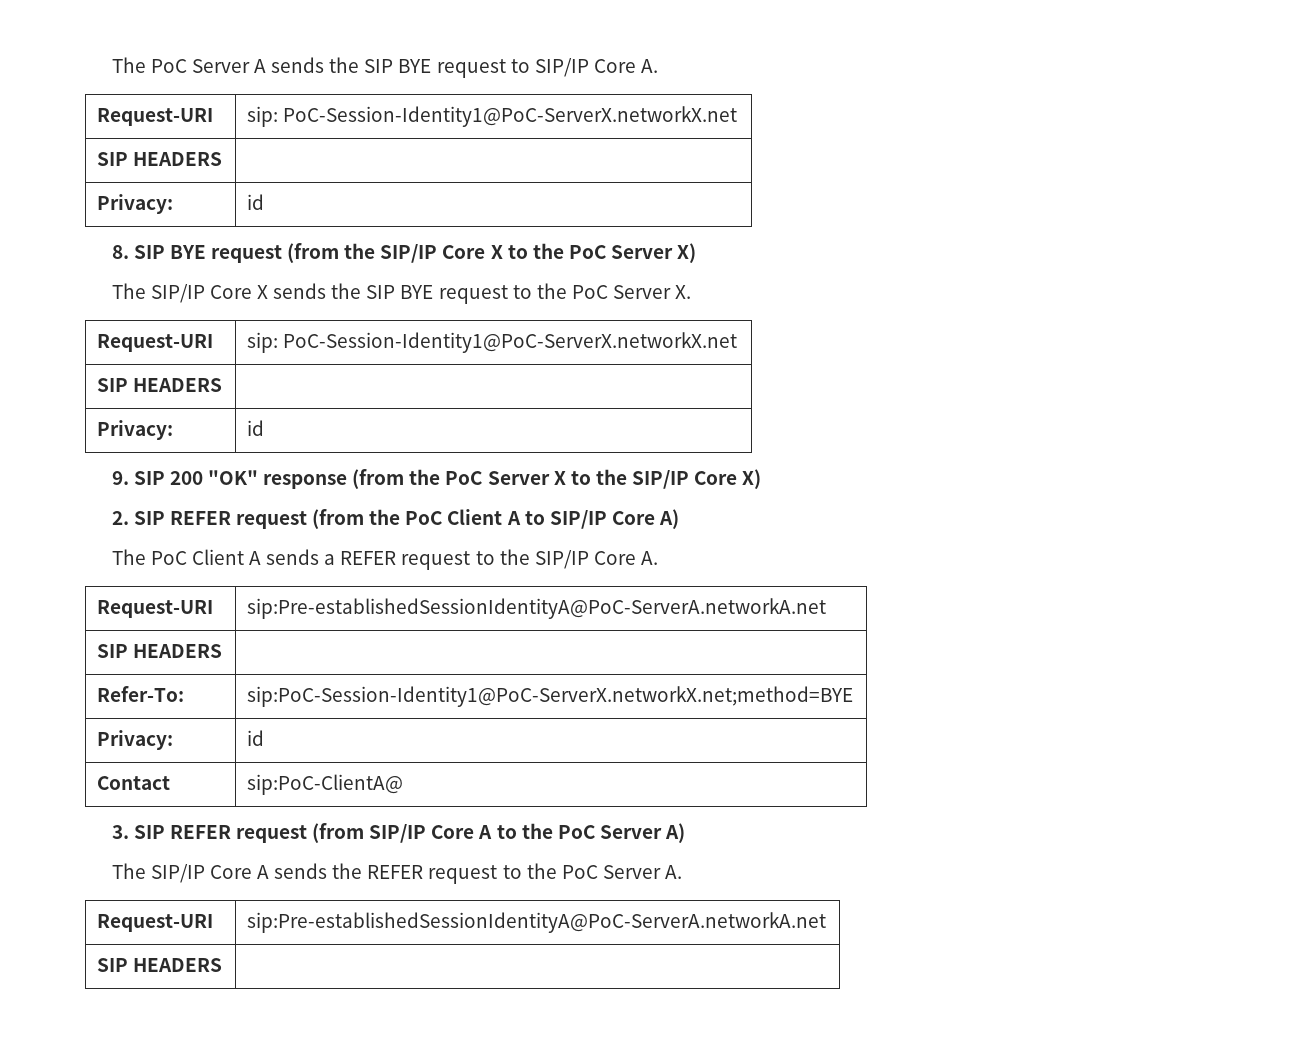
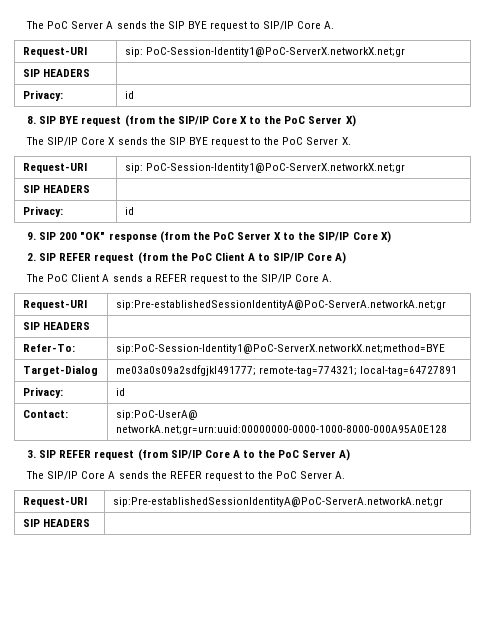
  The PoC Server A sends the SIP BYE request to SIP/IP Core A.
- Request-URI | sip: PoC-Session-Identity1@PoC-ServerX.networkX.net
+ Request-URI | sip: PoC-Session-Identity1@PoC-ServerX.networkX.net;gr
  The SIP/IP Core X sends the SIP BYE request to the PoC Server X.
- Request-URI | sip: PoC-Session-Identity1@PoC-ServerX.networkX.net
+ Request-URI | sip: PoC-Session-Identity1@PoC-ServerX.networkX.net;gr
  The PoC Client A sends a REFER request to the SIP/IP Core A.
- Request-URI | sip:Pre-establishedSessionIdentityA@PoC-ServerA.networkA.net
+ Request-URI | sip:Pre-establishedSessionIdentityA@PoC-ServerA.networkA.net;gr
  Refer-To: | sip:PoC-Session-Identity1@PoC-ServerX.networkX.net;method=BYE
+ Target-Dialog | me03a0s09a2sdfgjkl491777; remote-tag=774321; local-tag=64727891
  Privacy: | id
- Contact | sip:PoC-ClientA@
+ Contact: | sip:PoC-UserA@ networkA.net;gr=urn:uuid:00000000-0000-1000-8000-000A95A0E128
  The SIP/IP Core A sends the REFER request to the PoC Server A.
- Request-URI | sip:Pre-establishedSessionIdentityA@PoC-ServerA.networkA.net
+ Request-URI | sip:Pre-establishedSessionIdentityA@PoC-ServerA.networkA.net;gr

